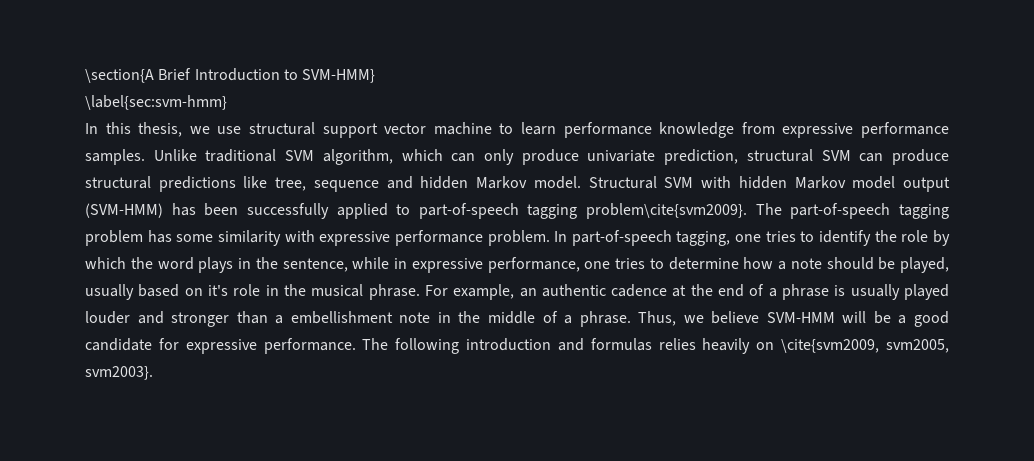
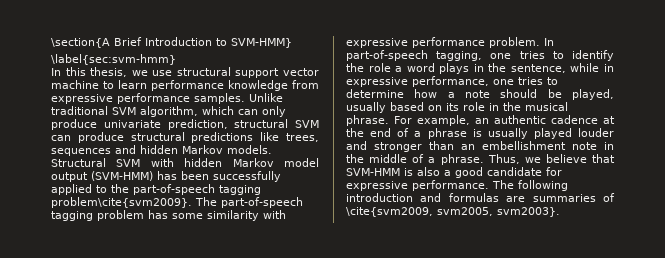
- Unlike traditional SVM algorithm, which can only produce univariate prediction, structural SVM can produce structural predictions like tree, sequence and hidden Markov model.
+ Unlike traditional SVM algorithm, which can only produce univariate prediction, structural SVM can produce structural predictions like trees, sequences and hidden Markov models.
- Structural SVM with hidden Markov model output (SVM-HMM) has been successfully applied to part-of-speech tagging problem\cite{svm2009}.
+ Structural SVM with hidden Markov model output (SVM-HMM) has been successfully applied to the part-of-speech tagging problem\cite{svm2009}.
- In part-of-speech tagging, one tries to identify the role by which the word plays in the sentence, while in expressive performance, one tries to determine how a note should be played, usually based on it's role in the musical phrase.
+ In part-of-speech tagging, one tries to identify the role a word plays in the sentence, while in expressive performance, one tries to determine how a note should be played, usually based on its role in the musical phrase.
- For example, an authentic cadence at the end of a phrase is usually played louder and stronger than a embellishment note in the middle of a phrase.
+ For example, an authentic cadence at the end of a phrase is usually played louder and stronger than an embellishment note in the middle of a phrase.
- Thus, we believe SVM-HMM will be a good candidate for expressive performance.
+ Thus, we believe that SVM-HMM is also a good candidate for expressive performance.
- The following introduction and formulas relies heavily on \cite{svm2009, svm2005, svm2003}.
+ The following introduction and formulas are summaries of \cite{svm2009, svm2005, svm2003}.

